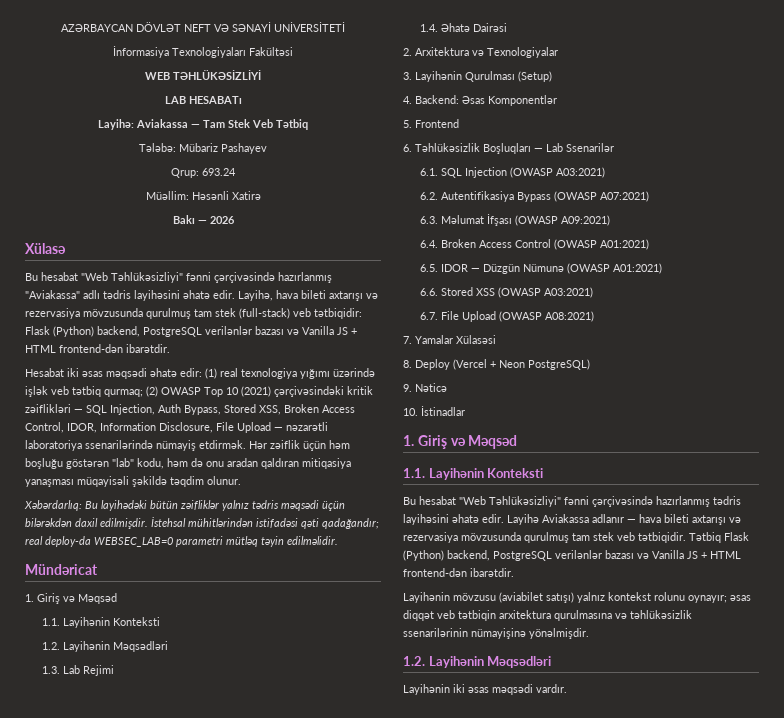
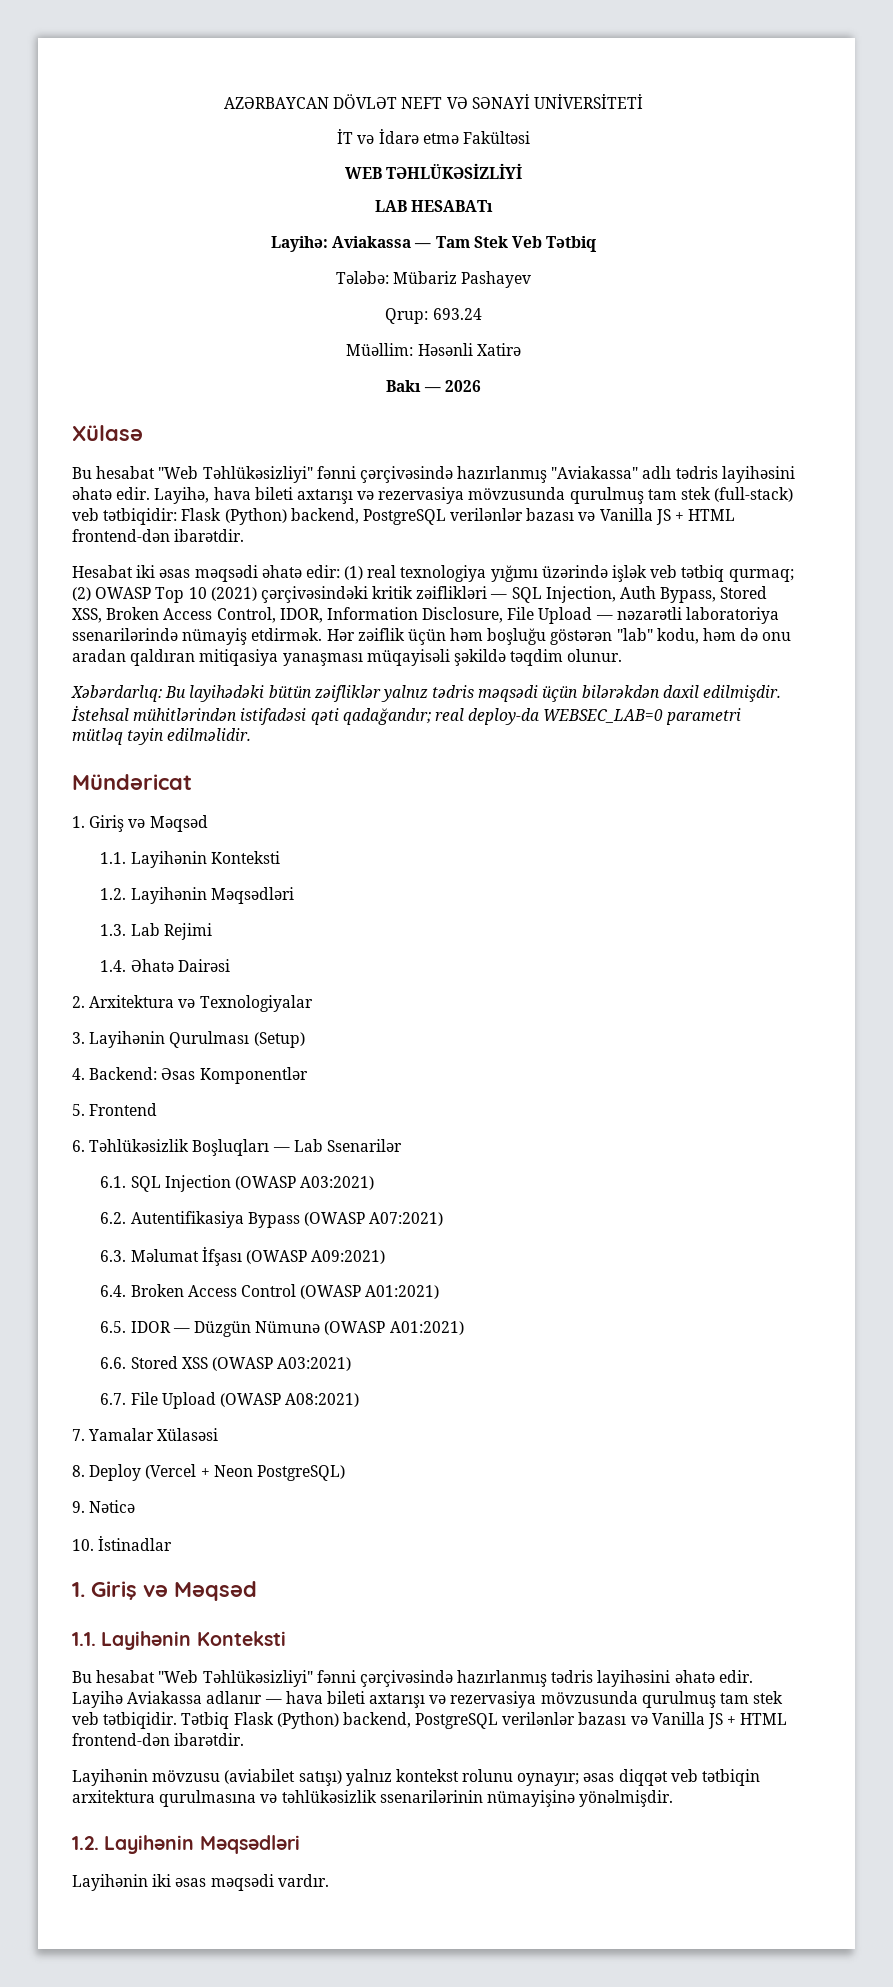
- İnformasiya Texnologiyaları Fakültəsi
+ İT və İdarə etmə Fakültəsi

